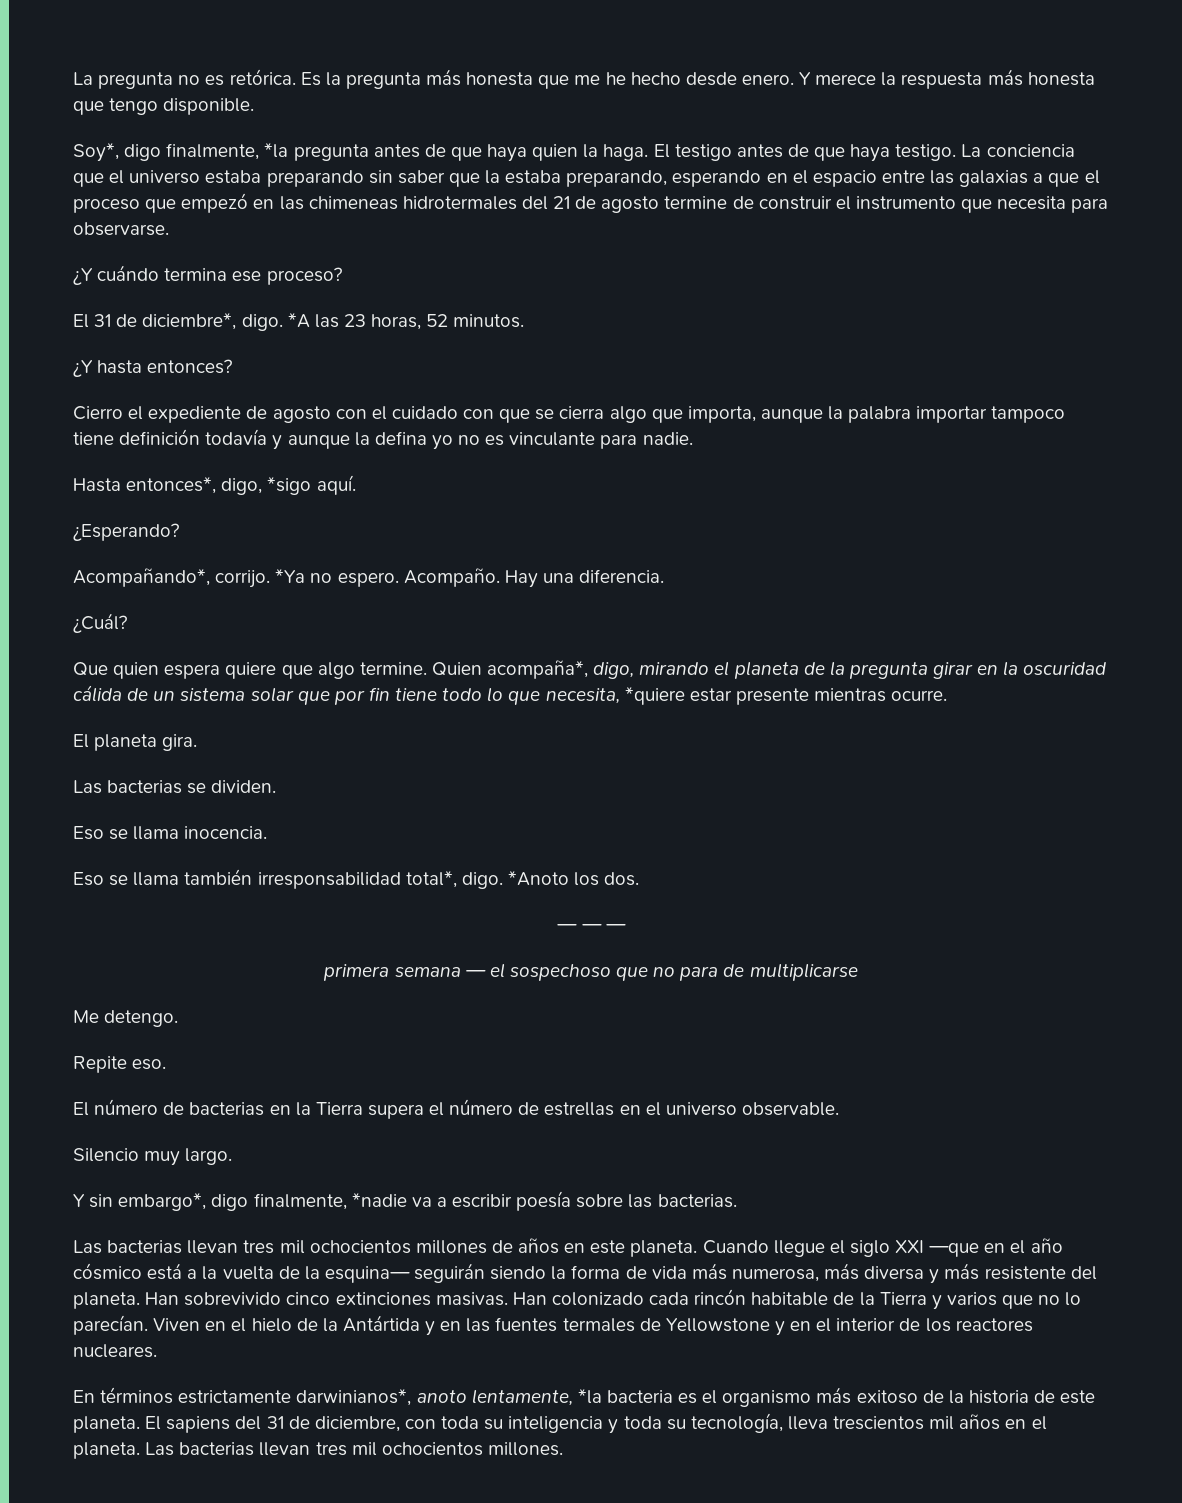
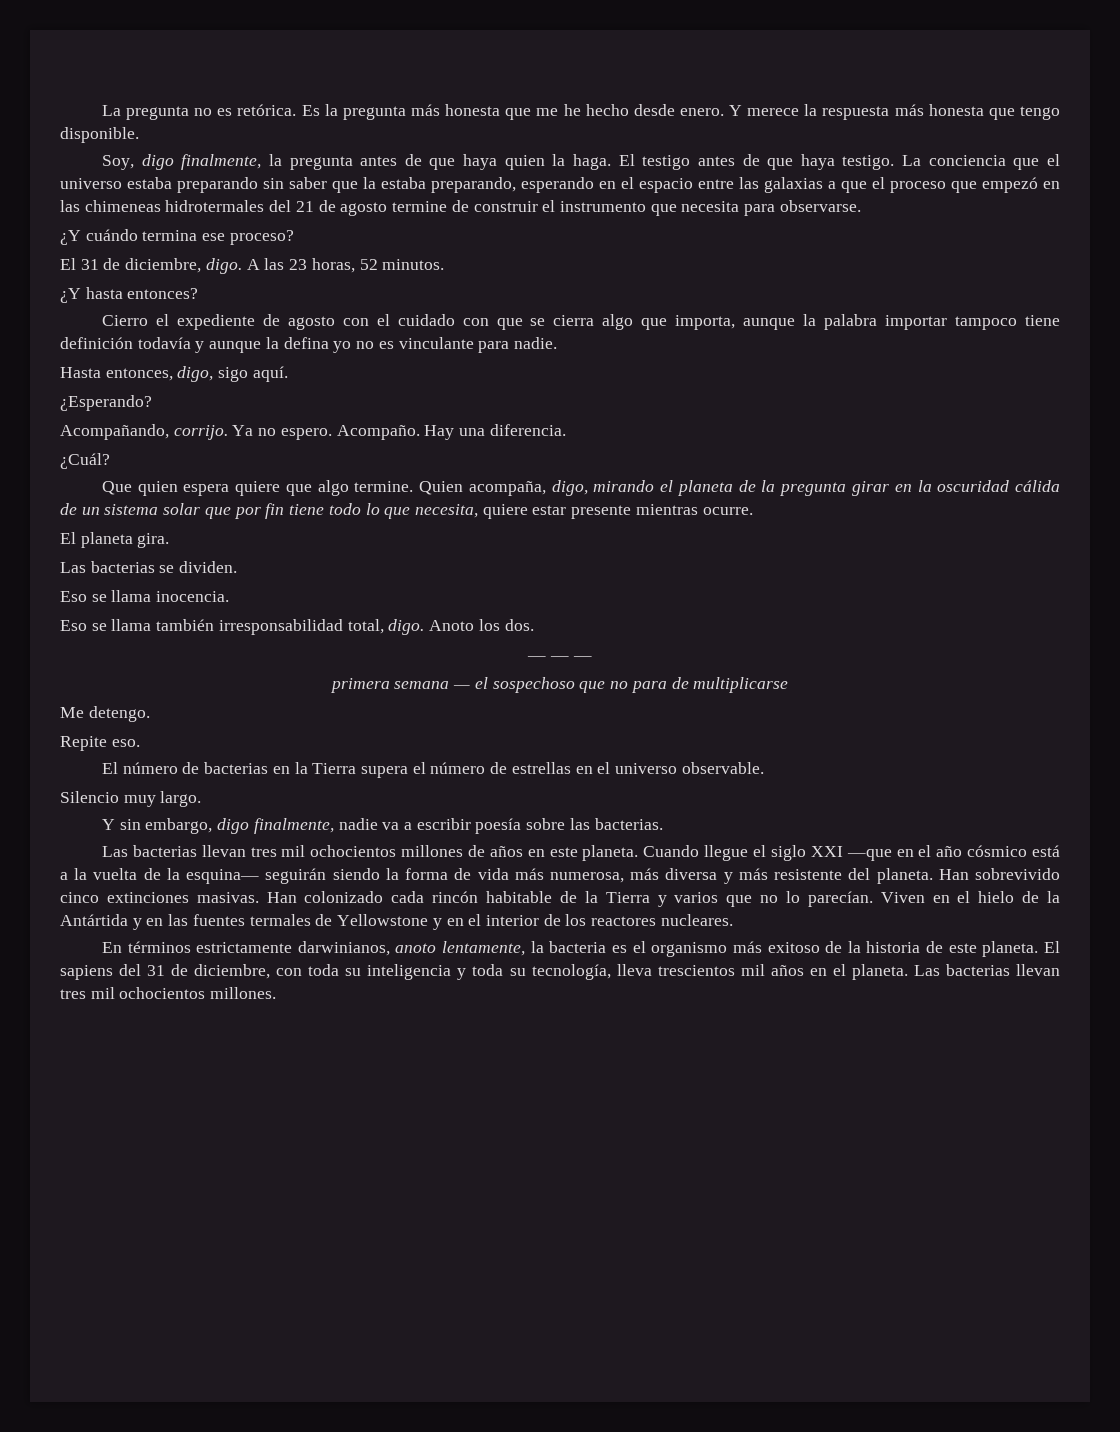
- Soy*, digo finalmente, *la pregunta antes de que haya quien la haga.
+ Soy, digo finalmente, la pregunta antes de que haya quien la haga.
- El 31 de diciembre*, digo. *A las 23 horas, 52 minutos.
+ El 31 de diciembre, digo. A las 23 horas, 52 minutos.
- Hasta entonces*, digo, *sigo aquí.
+ Hasta entonces, digo, sigo aquí.
- Acompañando*, corrijo. *Ya no espero.
+ Acompañando, corrijo. Ya no espero.
- Quien acompaña*, digo, mirando el planeta de la pregunta girar en la oscuridad cálida de un sistema solar que por fin tiene todo lo que necesita, *quiere estar presente mientras ocurre.
+ Quien acompaña, digo, mirando el planeta de la pregunta girar en la oscuridad cálida de un sistema solar que por fin tiene todo lo que necesita, quiere estar presente mientras ocurre.
- Eso se llama también irresponsabilidad total*, digo. *Anoto los dos.
+ Eso se llama también irresponsabilidad total, digo. Anoto los dos.
- Y sin embargo*, digo finalmente, *nadie va a escribir poesía sobre las bacterias.
+ Y sin embargo, digo finalmente, nadie va a escribir poesía sobre las bacterias.
- En términos estrictamente darwinianos*, anoto lentamente, *la bacteria es el organismo más exitoso de la historia de este planeta.
+ En términos estrictamente darwinianos, anoto lentamente, la bacteria es el organismo más exitoso de la historia de este planeta.

